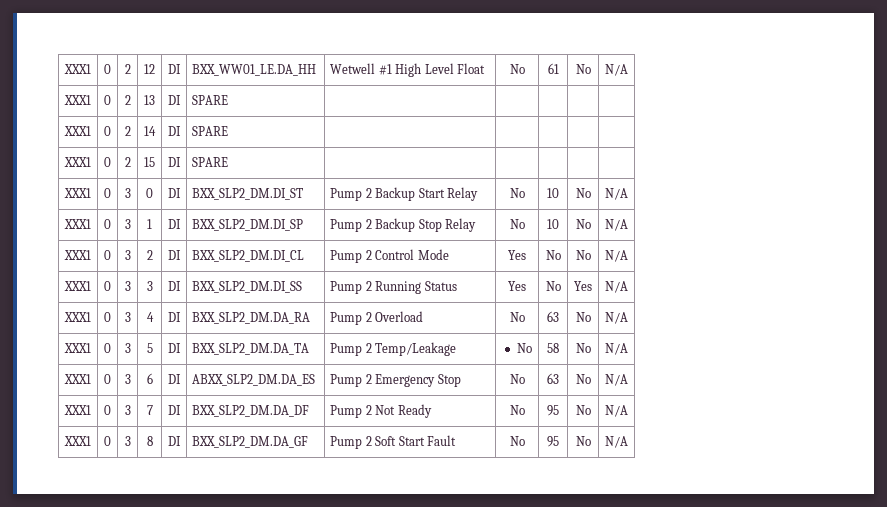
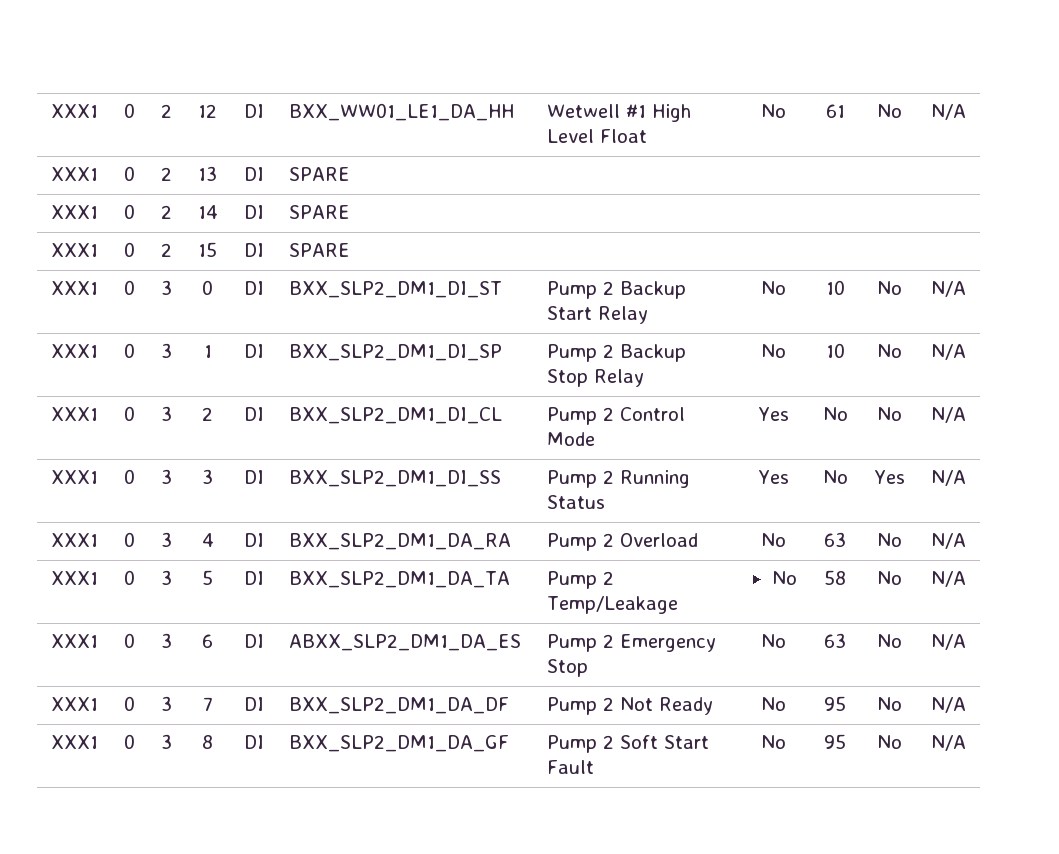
- XXX1 | 0 | 2 | 12 | DI | BXX_WW01_LE.DA_HH | Wetwell #1 High Level Float | No | 61 | No | N/A
+ XXX1 | 0 | 2 | 12 | DI | BXX_WW01_LE1_DA_HH | Wetwell #1 High Level Float | No | 61 | No | N/A
- XXX1 | 0 | 3 | 0 | DI | BXX_SLP2_DM.DI_ST | Pump 2 Backup Start Relay | No | 10 | No | N/A
+ XXX1 | 0 | 3 | 0 | DI | BXX_SLP2_DM1_DI_ST | Pump 2 Backup Start Relay | No | 10 | No | N/A
- XXX1 | 0 | 3 | 1 | DI | BXX_SLP2_DM.DI_SP | Pump 2 Backup Stop Relay | No | 10 | No | N/A
+ XXX1 | 0 | 3 | 1 | DI | BXX_SLP2_DM1_DI_SP | Pump 2 Backup Stop Relay | No | 10 | No | N/A
- XXX1 | 0 | 3 | 2 | DI | BXX_SLP2_DM.DI_CL | Pump 2 Control Mode | Yes | No | No | N/A
+ XXX1 | 0 | 3 | 2 | DI | BXX_SLP2_DM1_DI_CL | Pump 2 Control Mode | Yes | No | No | N/A
- XXX1 | 0 | 3 | 3 | DI | BXX_SLP2_DM.DI_SS | Pump 2 Running Status | Yes | No | Yes | N/A
+ XXX1 | 0 | 3 | 3 | DI | BXX_SLP2_DM1_DI_SS | Pump 2 Running Status | Yes | No | Yes | N/A
- XXX1 | 0 | 3 | 4 | DI | BXX_SLP2_DM.DA_RA | Pump 2 Overload | No | 63 | No | N/A
+ XXX1 | 0 | 3 | 4 | DI | BXX_SLP2_DM1_DA_RA | Pump 2 Overload | No | 63 | No | N/A
- XXX1 | 0 | 3 | 5 | DI | BXX_SLP2_DM.DA_TA | Pump 2 Temp/Leakage | No | 58 | No | N/A
+ XXX1 | 0 | 3 | 5 | DI | BXX_SLP2_DM1_DA_TA | Pump 2 Temp/Leakage | No | 58 | No | N/A
- XXX1 | 0 | 3 | 6 | DI | ABXX_SLP2_DM.DA_ES | Pump 2 Emergency Stop | No | 63 | No | N/A
+ XXX1 | 0 | 3 | 6 | DI | ABXX_SLP2_DM1_DA_ES | Pump 2 Emergency Stop | No | 63 | No | N/A
- XXX1 | 0 | 3 | 7 | DI | BXX_SLP2_DM.DA_DF | Pump 2 Not Ready | No | 95 | No | N/A
+ XXX1 | 0 | 3 | 7 | DI | BXX_SLP2_DM1_DA_DF | Pump 2 Not Ready | No | 95 | No | N/A
- XXX1 | 0 | 3 | 8 | DI | BXX_SLP2_DM.DA_GF | Pump 2 Soft Start Fault | No | 95 | No | N/A
+ XXX1 | 0 | 3 | 8 | DI | BXX_SLP2_DM1_DA_GF | Pump 2 Soft Start Fault | No | 95 | No | N/A

